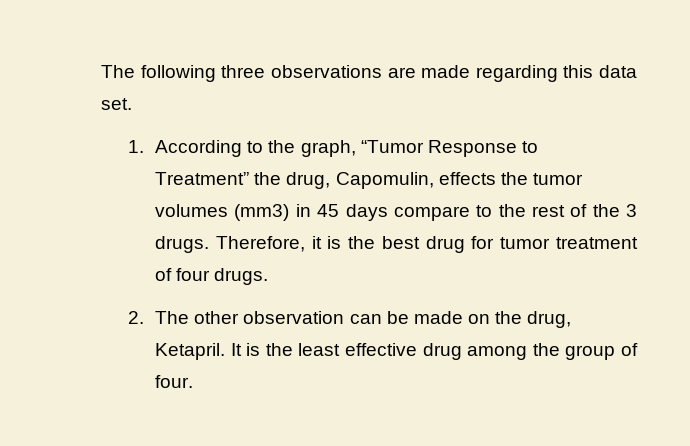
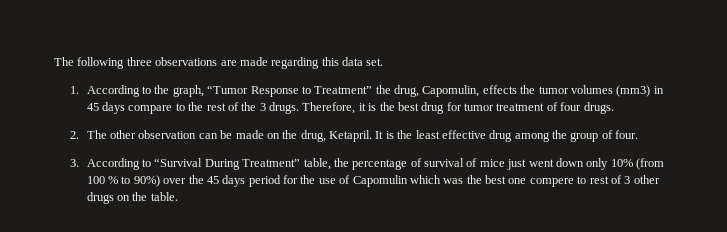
+ 3. According to “Survival During Treatment” table, the percentage of survival of mice just went down only 10% (from 100 % to 90%) over the 45 days period for the use of Capomulin which was the best one compere to rest of 3 other drugs on the table.

